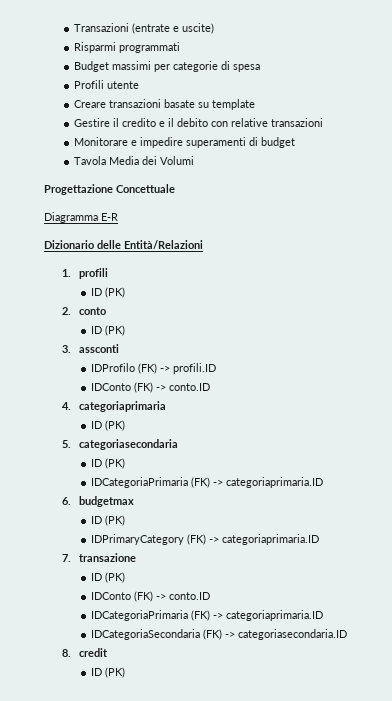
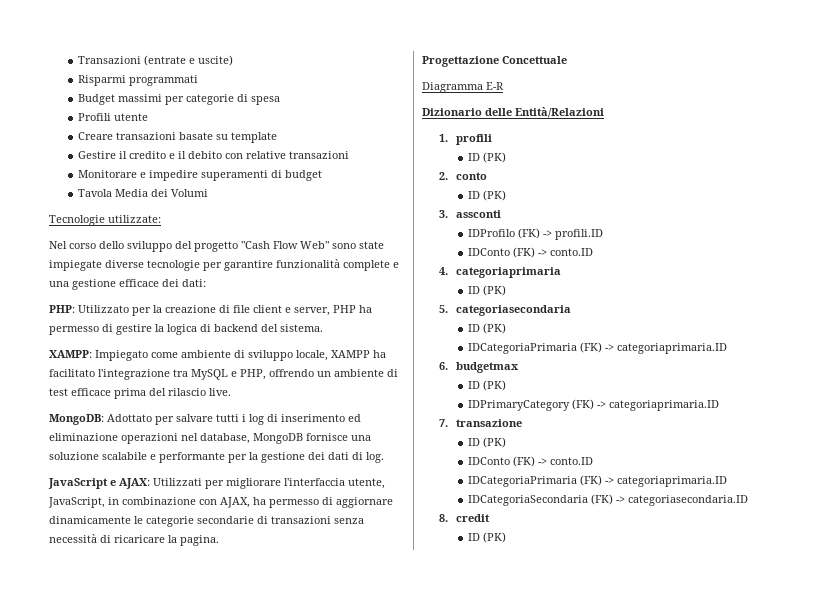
+ Tecnologie utilizzate:
+ Nel corso dello sviluppo del progetto "Cash Flow Web" sono state impiegate diverse tecnologie per garantire funzionalità complete e una gestione efficace dei dati:
+ PHP: Utilizzato per la creazione di file client e server, PHP ha permesso di gestire la logica di backend del sistema.
+ XAMPP: Impiegato come ambiente di sviluppo locale, XAMPP ha facilitato l'integrazione tra MySQL e PHP, offrendo un ambiente di test efficace prima del rilascio live.
+ MongoDB: Adottato per salvare tutti i log di inserimento ed eliminazione operazioni nel database, MongoDB fornisce una soluzione scalabile e performante per la gestione dei dati di log.
+ JavaScript e AJAX: Utilizzati per migliorare l'interfaccia utente, JavaScript, in combinazione con AJAX, ha permesso di aggiornare dinamicamente le categorie secondarie di transazioni senza necessità di ricaricare la pagina.

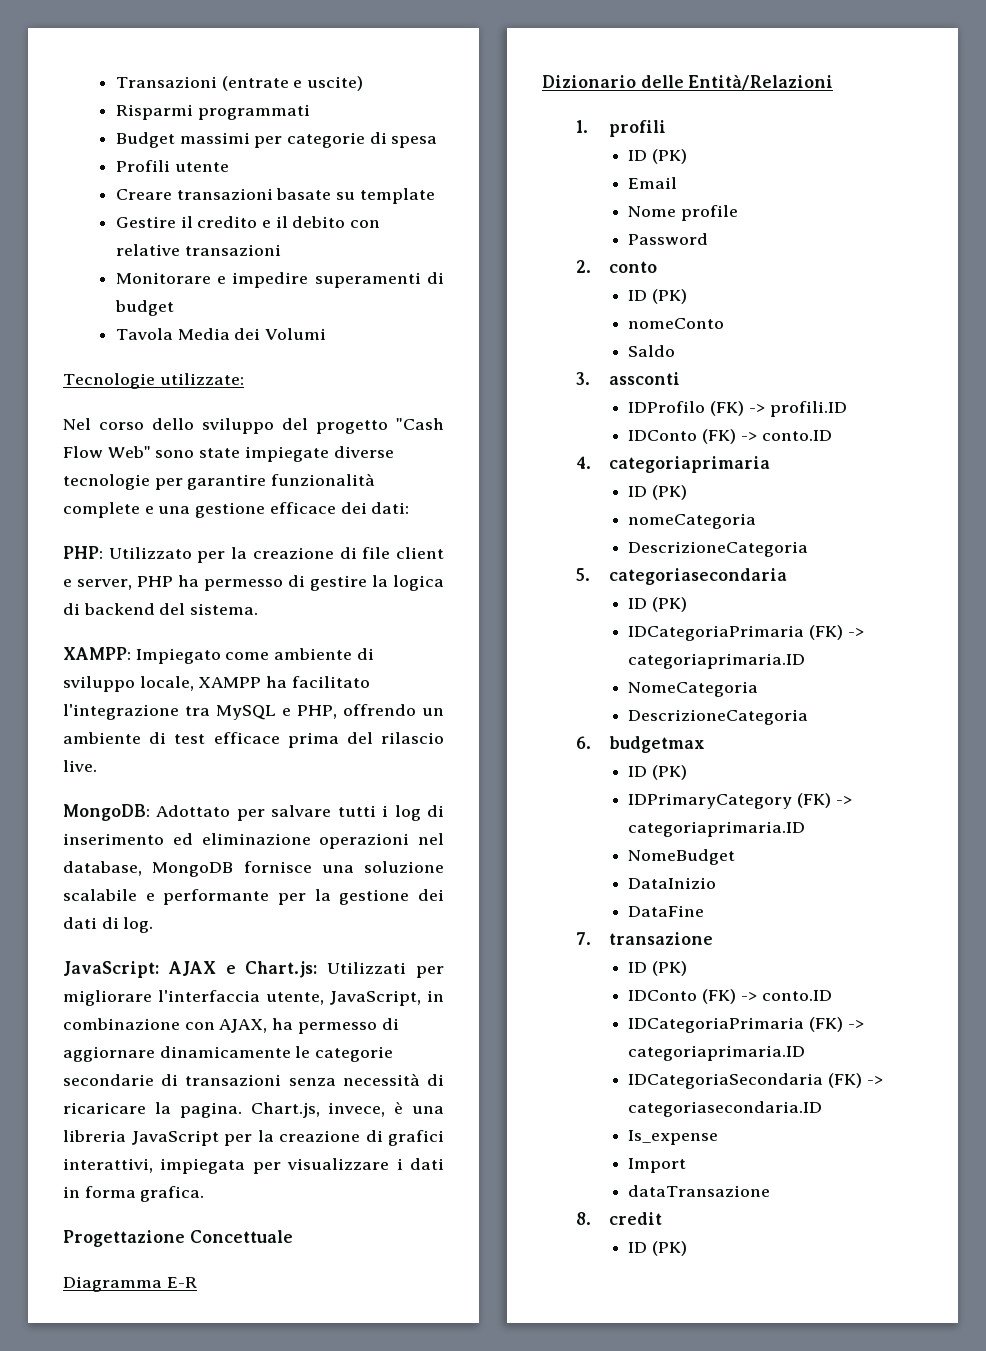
- JavaScript e AJAX: Utilizzati per migliorare l'interfaccia utente, JavaScript, in combinazione con AJAX, ha permesso di aggiornare dinamicamente le categorie secondarie di transazioni senza necessità di ricaricare la pagina.
+ JavaScript: AJAX e Chart.js: Utilizzati per migliorare l'interfaccia utente, JavaScript, in combinazione con AJAX, ha permesso di aggiornare dinamicamente le categorie secondarie di transazioni senza necessità di ricaricare la pagina. Chart.js, invece, è una libreria JavaScript per la creazione di grafici interattivi, impiegata per visualizzare i dati in forma grafica.
+ Email
+ Nome profile
+ Password
+ nomeConto
+ Saldo
+ nomeCategoria
+ DescrizioneCategoria
+ NomeCategoria
+ DescrizioneCategoria
+ NomeBudget
+ DataInizio
+ DataFine
+ Is_expense
+ Import
+ dataTransazione

